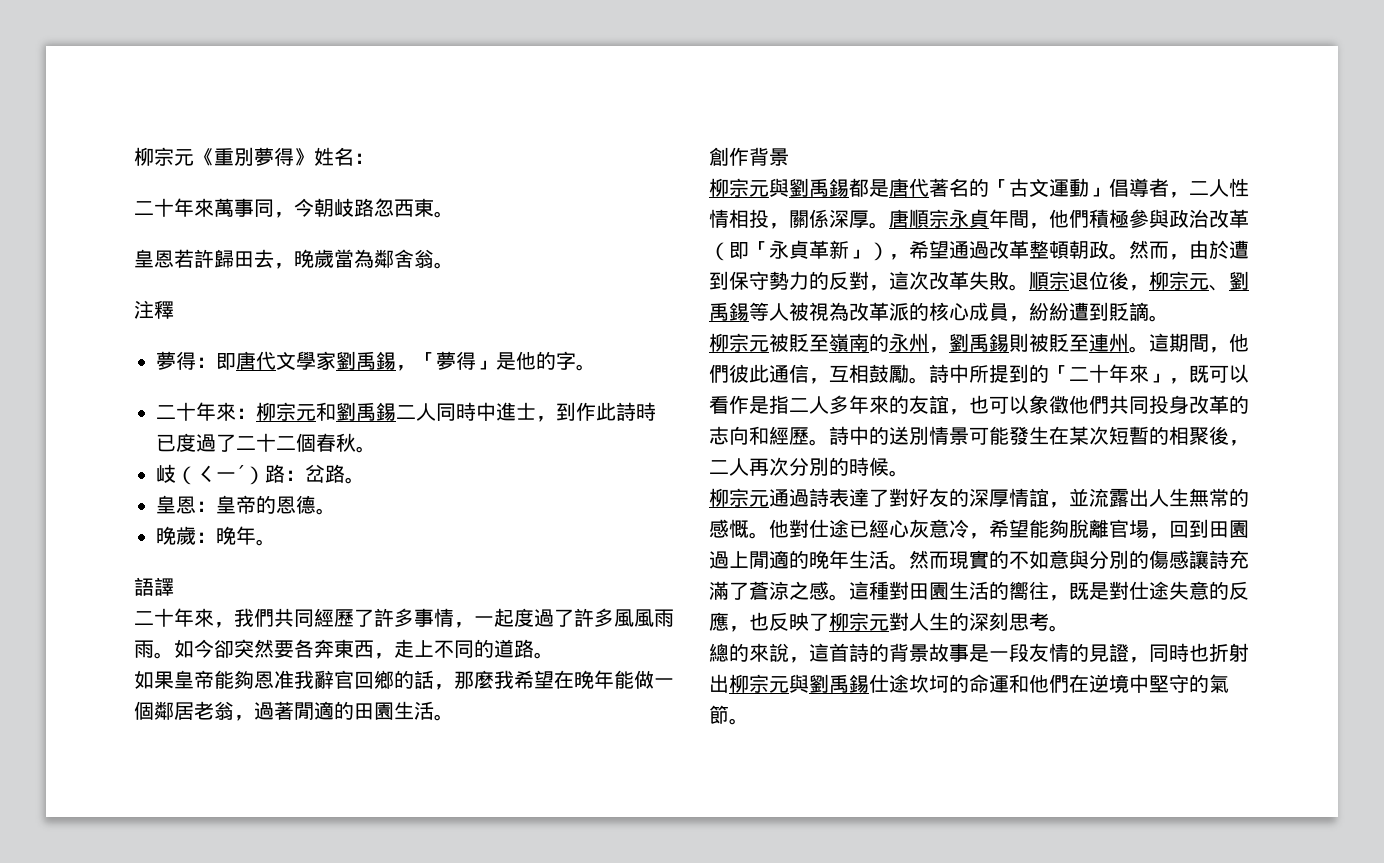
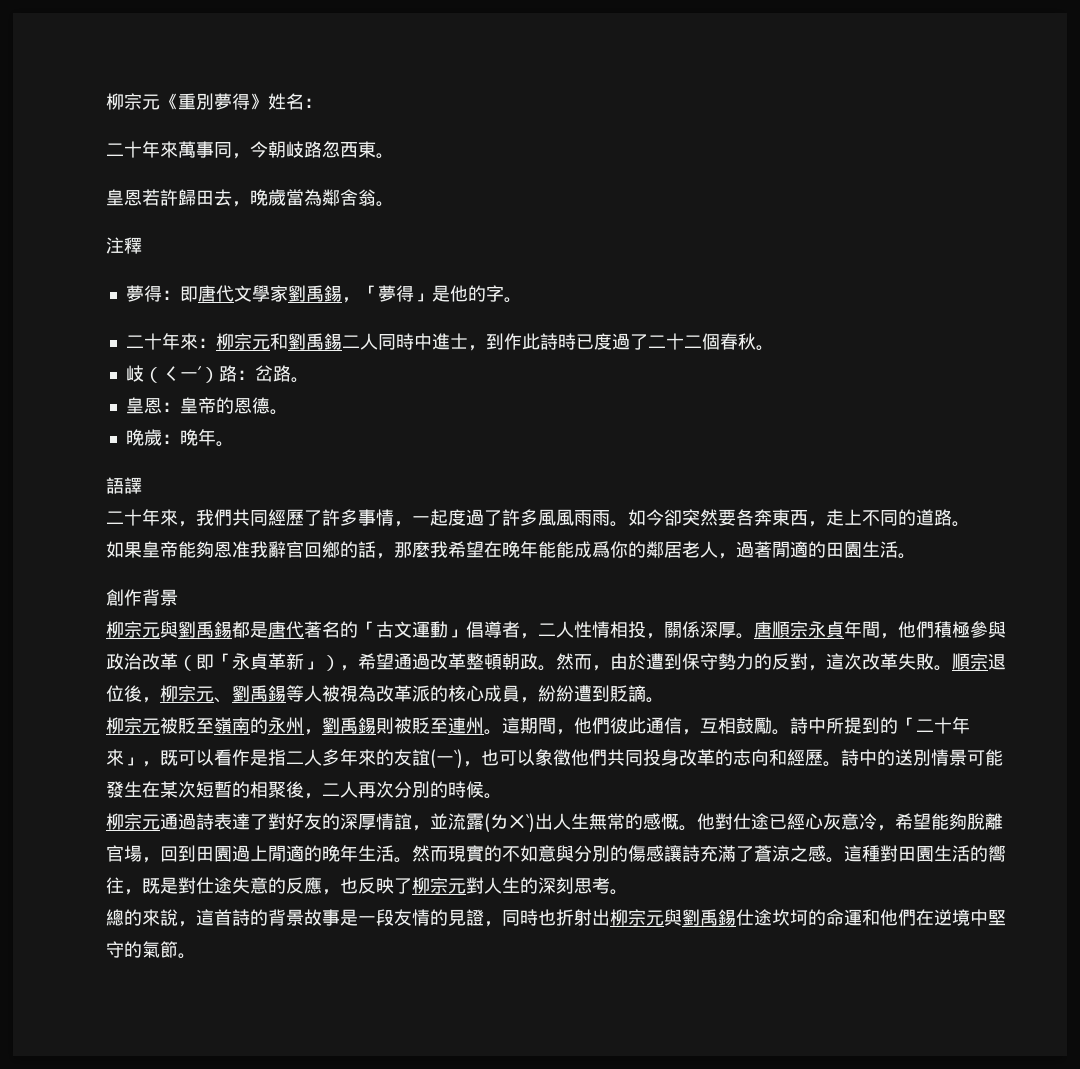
- 如果皇帝能夠恩准我辭官回鄉的話，那麼我希望在晚年能做一個鄰居老翁，過著閒適的田園生活。
+ 如果皇帝能夠恩准我辭官回鄉的話，那麼我希望在晚年能能成爲你的鄰居老人，過著閒適的田園生活。
- 詩中所提到的「二十年來」，既可以看作是指二人多年來的友誼，也可以象徵他們共同投身改革的志向和經歷。
+ 詩中所提到的「二十年來」，既可以看作是指二人多年來的友誼(一ˋ)，也可以象徵他們共同投身改革的志向和經歷。
- 柳宗元通過詩表達了對好友的深厚情誼，並流露出人生無常的感慨。
+ 柳宗元通過詩表達了對好友的深厚情誼，並流露(ㄌㄨˋ)出人生無常的感慨。

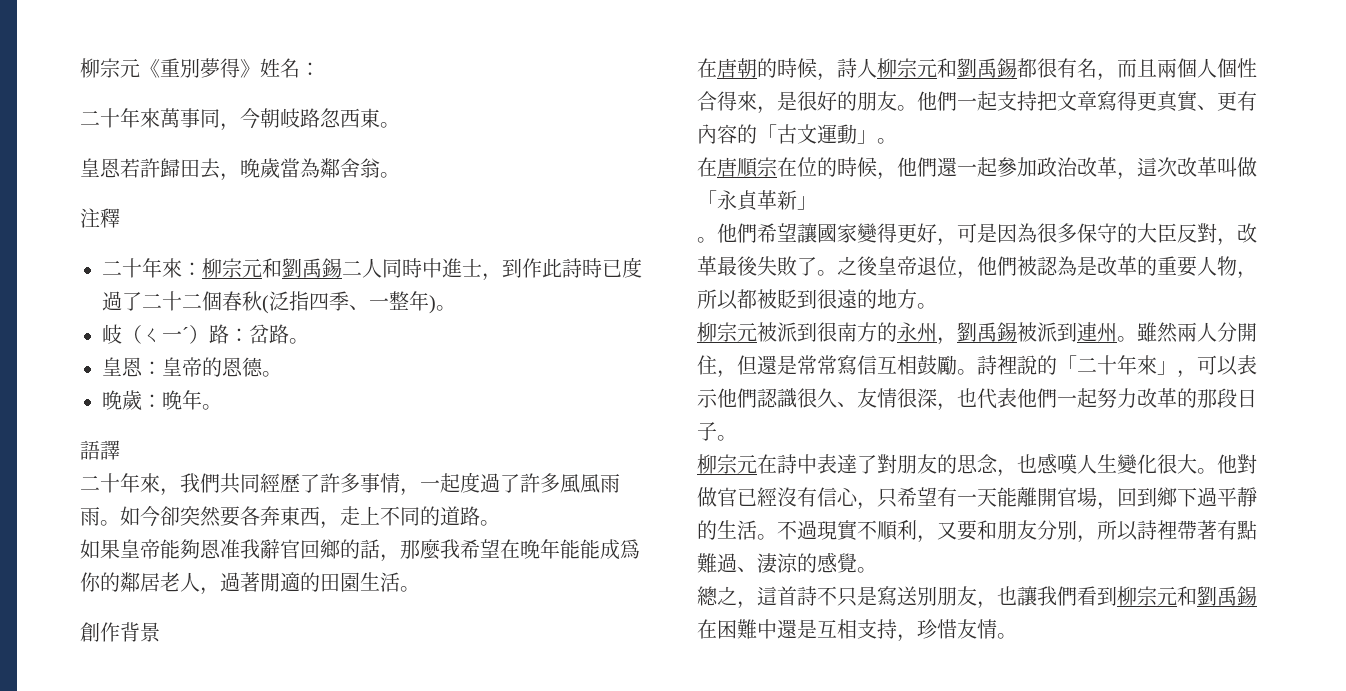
- 夢得：即唐代文學家劉禹錫，「夢得」是他的字。
- 二十年來：柳宗元和劉禹錫二人同時中進士，到作此詩時已度過了二十二個春秋。
+ 二十年來：柳宗元和劉禹錫二人同時中進士，到作此詩時已度過了二十二個春秋(泛指四季、一整年)。
- 柳宗元與劉禹錫都是唐代著名的「古文運動」倡導者，二人性情相投，關係深厚。唐順宗永貞年間，他們積極參與政治改革（即「永貞革新」），希望通過改革整頓朝政。然而，由於遭到保守勢力的反對，這次改革失敗。順宗退位後，柳宗元、劉禹錫等人被視為改革派的核心成員，紛紛遭到貶謫。
+ 在唐朝的時候，詩人柳宗元和劉禹錫都很有名，而且兩個人個性合得來，是很好的朋友。他們一起支持把文章寫得更真實、更有內容的「古文運動」。
+ 在唐順宗在位的時候，他們還一起參加政治改革，這次改革叫做「永貞革新」
+ 。他們希望讓國家變得更好，可是因為很多保守的大臣反對，改革最後失敗了。之後皇帝退位，他們被認為是改革的重要人物，所以都被貶到很遠的地方。
- 柳宗元被貶至嶺南的永州，劉禹錫則被貶至連州。這期間，他們彼此通信，互相鼓勵。
+ 柳宗元被派到很南方的永州，劉禹錫被派到連州。雖然兩人分開住，但還是常常寫信互相鼓勵。
- 詩中所提到的「二十年來」，既可以看作是指二人多年來的友誼(一ˋ)，也可以象徵他們共同投身改革的志向和經歷。詩中的送別情景可能發生在某次短暫的相聚後，二人再次分別的時候。
- 柳宗元通過詩表達了對好友的深厚情誼，並流露(ㄌㄨˋ)出人生無常的感慨。他對仕途已經心灰意冷，希望能夠脫離官場，回到田園過上閒適的晚年生活。然而現實的不如意與分別的傷感讓詩充滿了蒼涼之感。這種對田園生活的嚮往，既是對仕途失意的反應，也反映了柳宗元對人生的深刻思考。
+ 詩裡說的「二十年來」，可以表示他們認識很久、友情很深，也代表他們一起努力改革的那段日子。
+ 柳宗元在詩中表達了對朋友的思念，也感嘆人生變化很大。他對做官已經沒有信心，只希望有一天能離開官場，回到鄉下過平靜的生活。不過現實不順利，又要和朋友分別，所以詩裡帶著有點難過、淒涼的感覺。
- 總的來說，這首詩的背景故事是一段友情的見證，同時也折射出柳宗元與劉禹錫仕途坎坷的命運和他們在逆境中堅守的氣節。
+ 總之，這首詩不只是寫送別朋友，也讓我們看到柳宗元和劉禹錫在困難中還是互相支持，珍惜友情。

